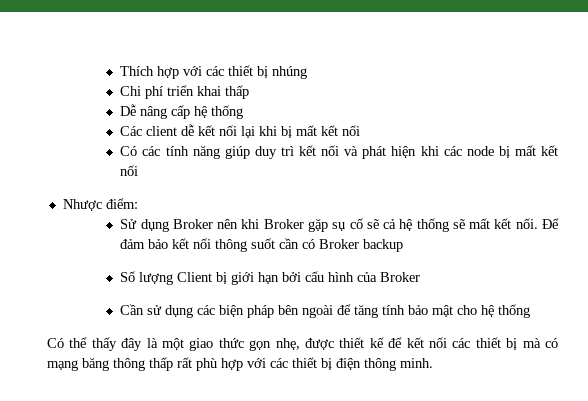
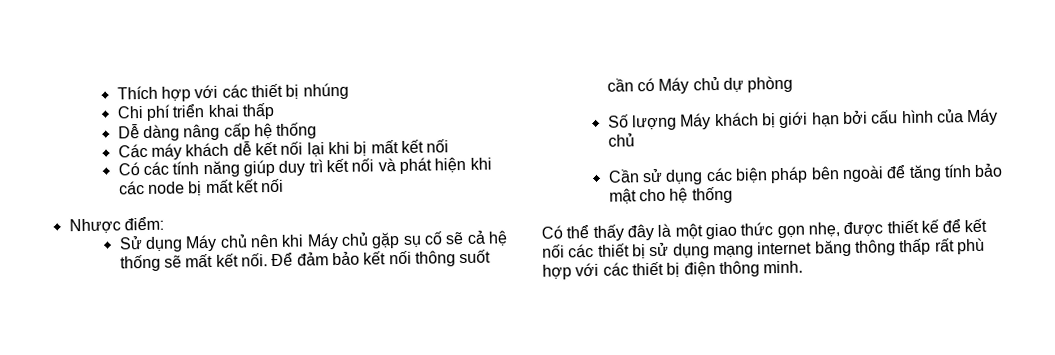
- Dễ nâng cấp hệ thống
+ Dễ dàng nâng cấp hệ thống
- Các client dễ kết nối lại khi bị mất kết nối
+ Các máy khách dễ kết nối lại khi bị mất kết nối
- Sử dụng Broker nên khi Broker gặp sụ cố sẽ cả hệ thống sẽ mất kết nối.
+ Sử dụng Máy chủ nên khi Máy chủ gặp sụ cố sẽ cả hệ thống sẽ mất kết nối.
- Để đảm bảo kết nối thông suốt cần có Broker backup
+ Để đảm bảo kết nối thông suốt cần có Máy chủ dự phòng
- Số lượng Client bị giới hạn bởi cấu hình của Broker
+ Số lượng Máy khách bị giới hạn bởi cấu hình của Máy chủ
- Có thể thấy đây là một giao thức gọn nhẹ, được thiết kế để kết nối các thiết bị mà có mạng băng thông thấp rất phù hợp với các thiết bị điện thông minh.
+ Có thể thấy đây là một giao thức gọn nhẹ, được thiết kế để kết nối các thiết bị sử dụng mạng internet băng thông thấp rất phù hợp với các thiết bị điện thông minh.

